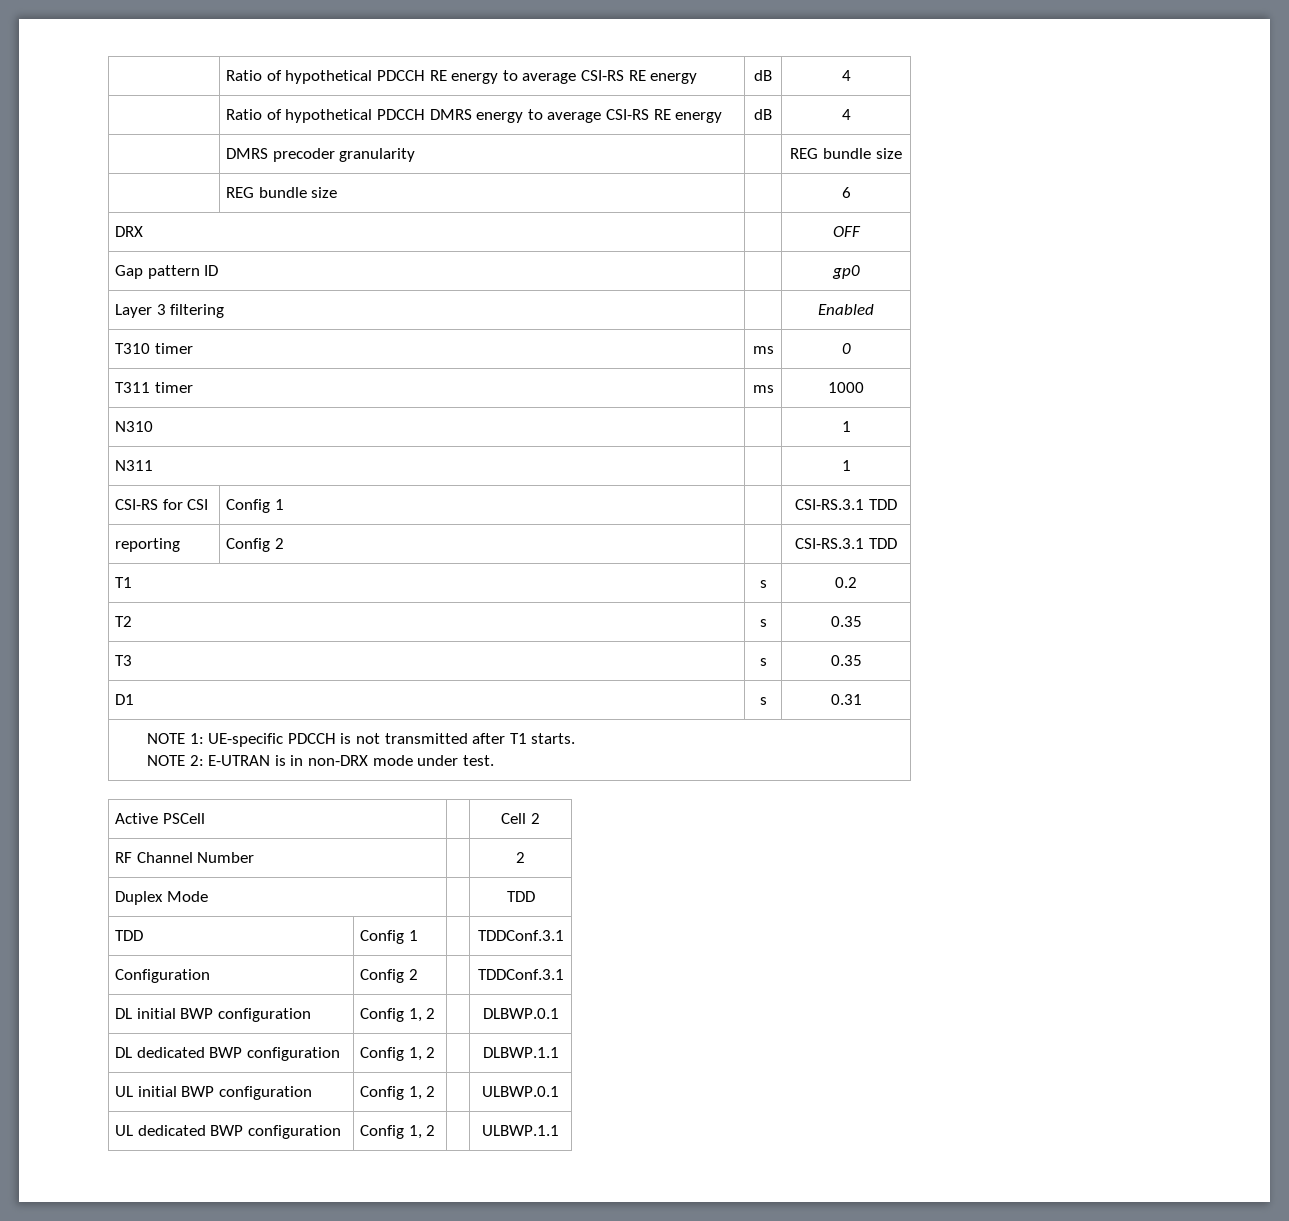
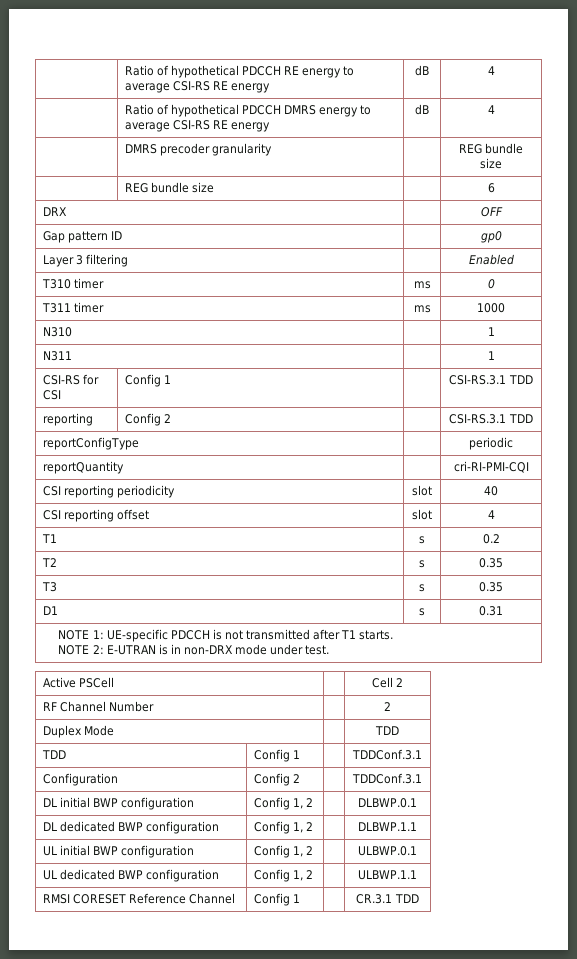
+ reportConfigType | | periodic
+ reportQuantity | | cri-RI-PMI-CQI
+ CSI reporting periodicity | slot | 40
+ CSI reporting offset | slot | 4
+ RMSI CORESET Reference Channel | Config 1 | | CR.3.1 TDD

